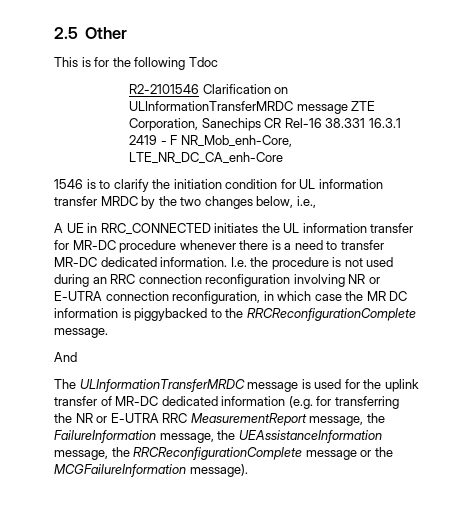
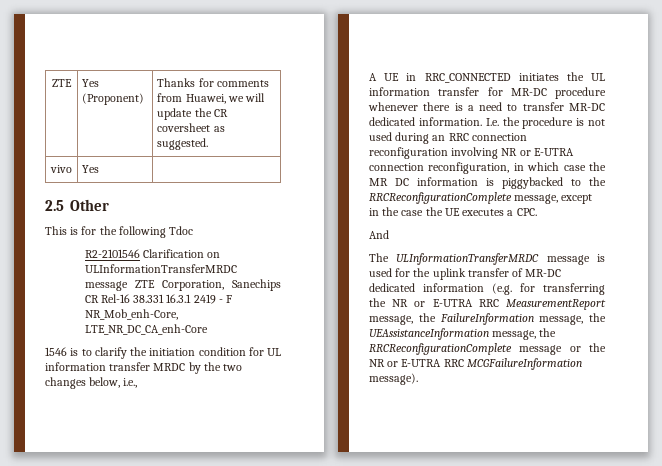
+ ZTE | Yes (Proponent) | Thanks for comments from Huawei, we will update the CR coversheet as suggested.
+ vivo | Yes |
- I.e. the procedure is not used during an RRC connection reconfiguration involving NR or E-UTRA connection reconfiguration, in which case the MR DC information is piggybacked to the RRCReconfigurationComplete message.
+ I.e. the procedure is not used during an RRC connection reconfiguration involving NR or E-UTRA connection reconfiguration, in which case the MR DC information is piggybacked to the RRCReconfigurationComplete message, except in the case the UE executes a CPC.
- The ULInformationTransferMRDC message is used for the uplink transfer of MR-DC dedicated information (e.g. for transferring the NR or E-UTRA RRC MeasurementReport message, the FailureInformation message, the UEAssistanceInformation message, the RRCReconfigurationComplete message or the MCGFailureInformation message).
+ The ULInformationTransferMRDC message is used for the uplink transfer of MR-DC dedicated information (e.g. for transferring the NR or E-UTRA RRC MeasurementReport message, the FailureInformation message, the UEAssistanceInformation message, the RRCReconfigurationComplete message or the NR or E-UTRA RRC MCGFailureInformation message).

